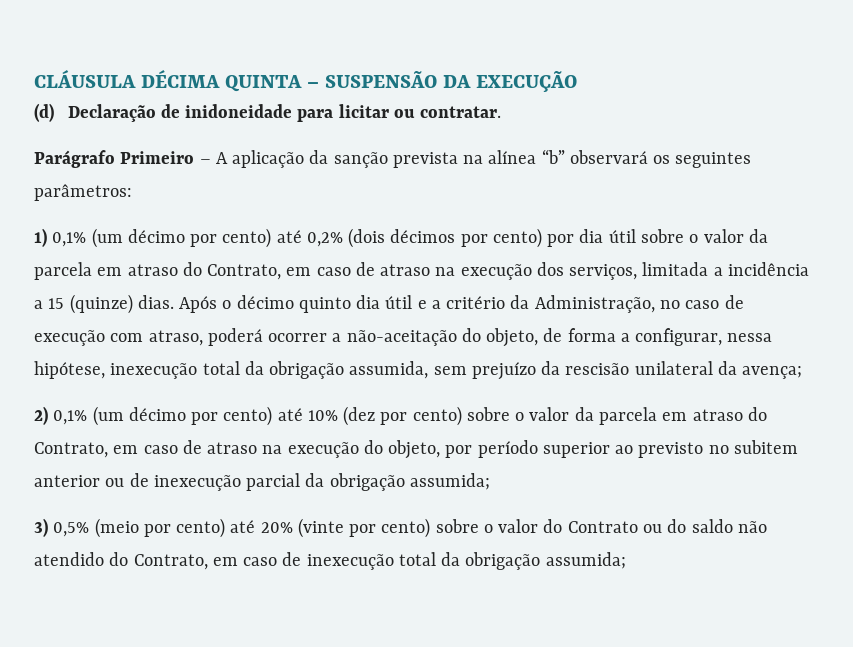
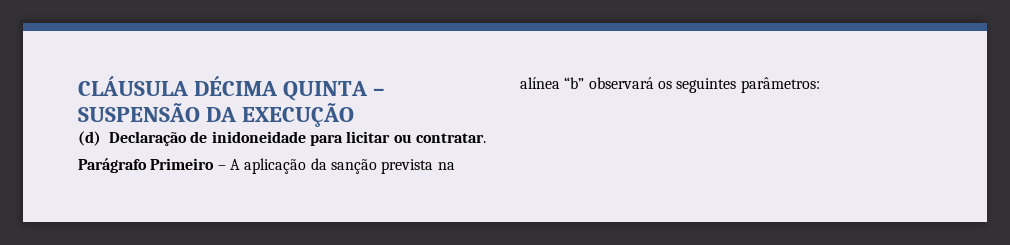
- 1) 0,1% (um décimo por cento) até 0,2% (dois décimos por cento) por dia útil sobre o valor da parcela em atraso do Contrato, em caso de atraso na execução dos serviços, limitada a incidência a 15 (quinze) dias. Após o décimo quinto dia útil e a critério da Administração, no caso de execução com atraso, poderá ocorrer a não-aceitação do objeto, de forma a configurar, nessa hipótese, inexecução total da obrigação assumida, sem prejuízo da rescisão unilateral da avença;
- 2) 0,1% (um décimo por cento) até 10% (dez por cento) sobre o valor da parcela em atraso do Contrato, em caso de atraso na execução do objeto, por período superior ao previsto no subitem anterior ou de inexecução parcial da obrigação assumida;
- 3) 0,5% (meio por cento) até 20% (vinte por cento) sobre o valor do Contrato ou do saldo não atendido do Contrato, em caso de inexecução total da obrigação assumida;

